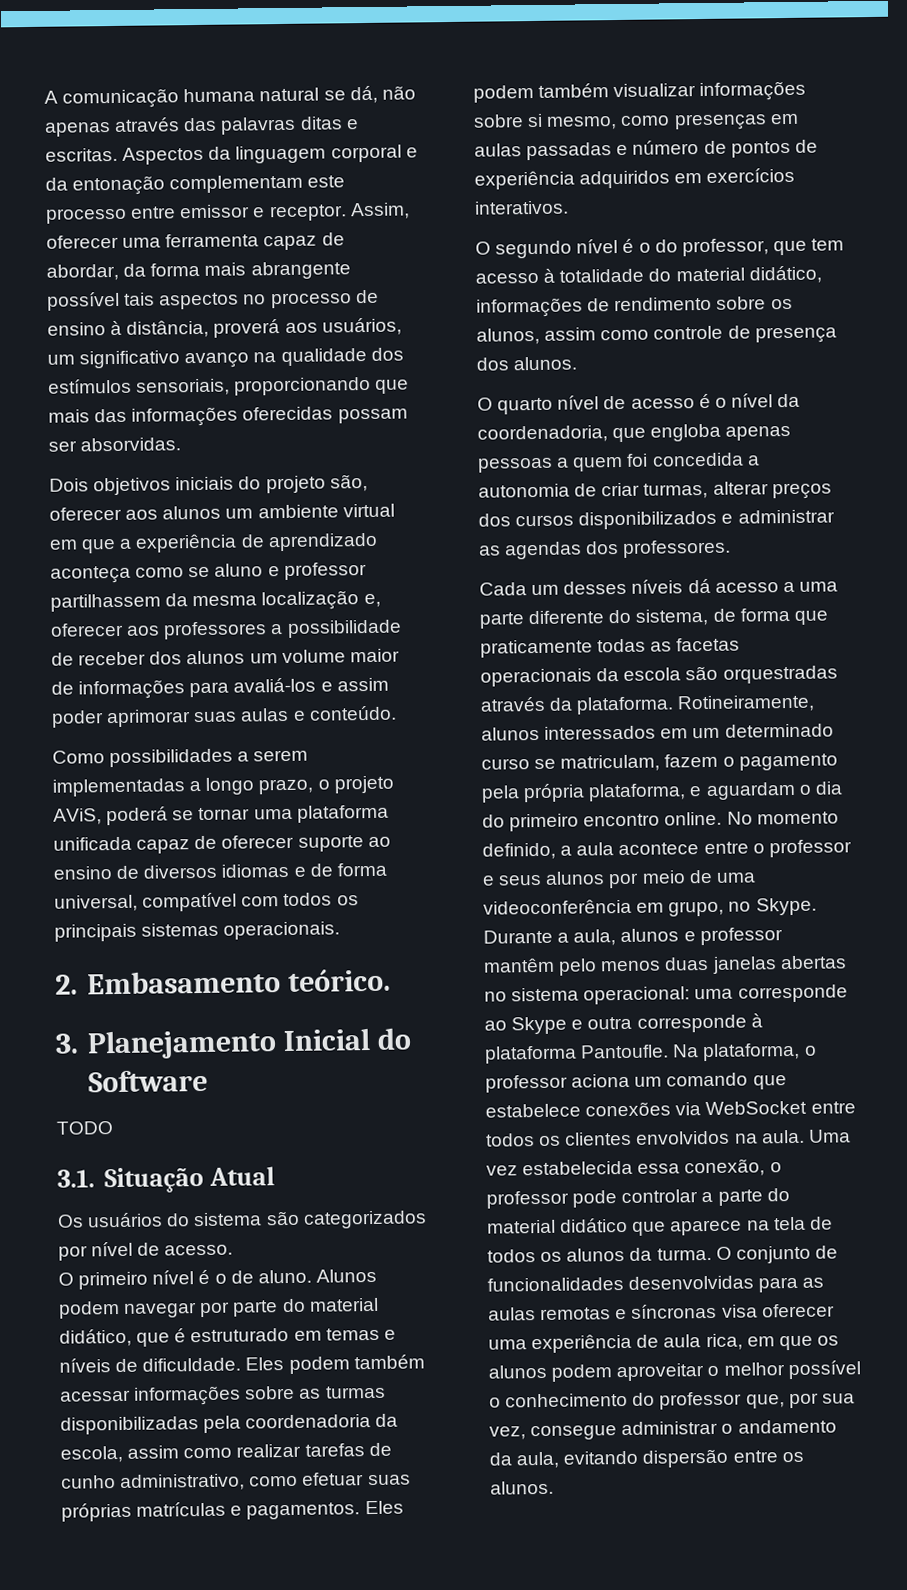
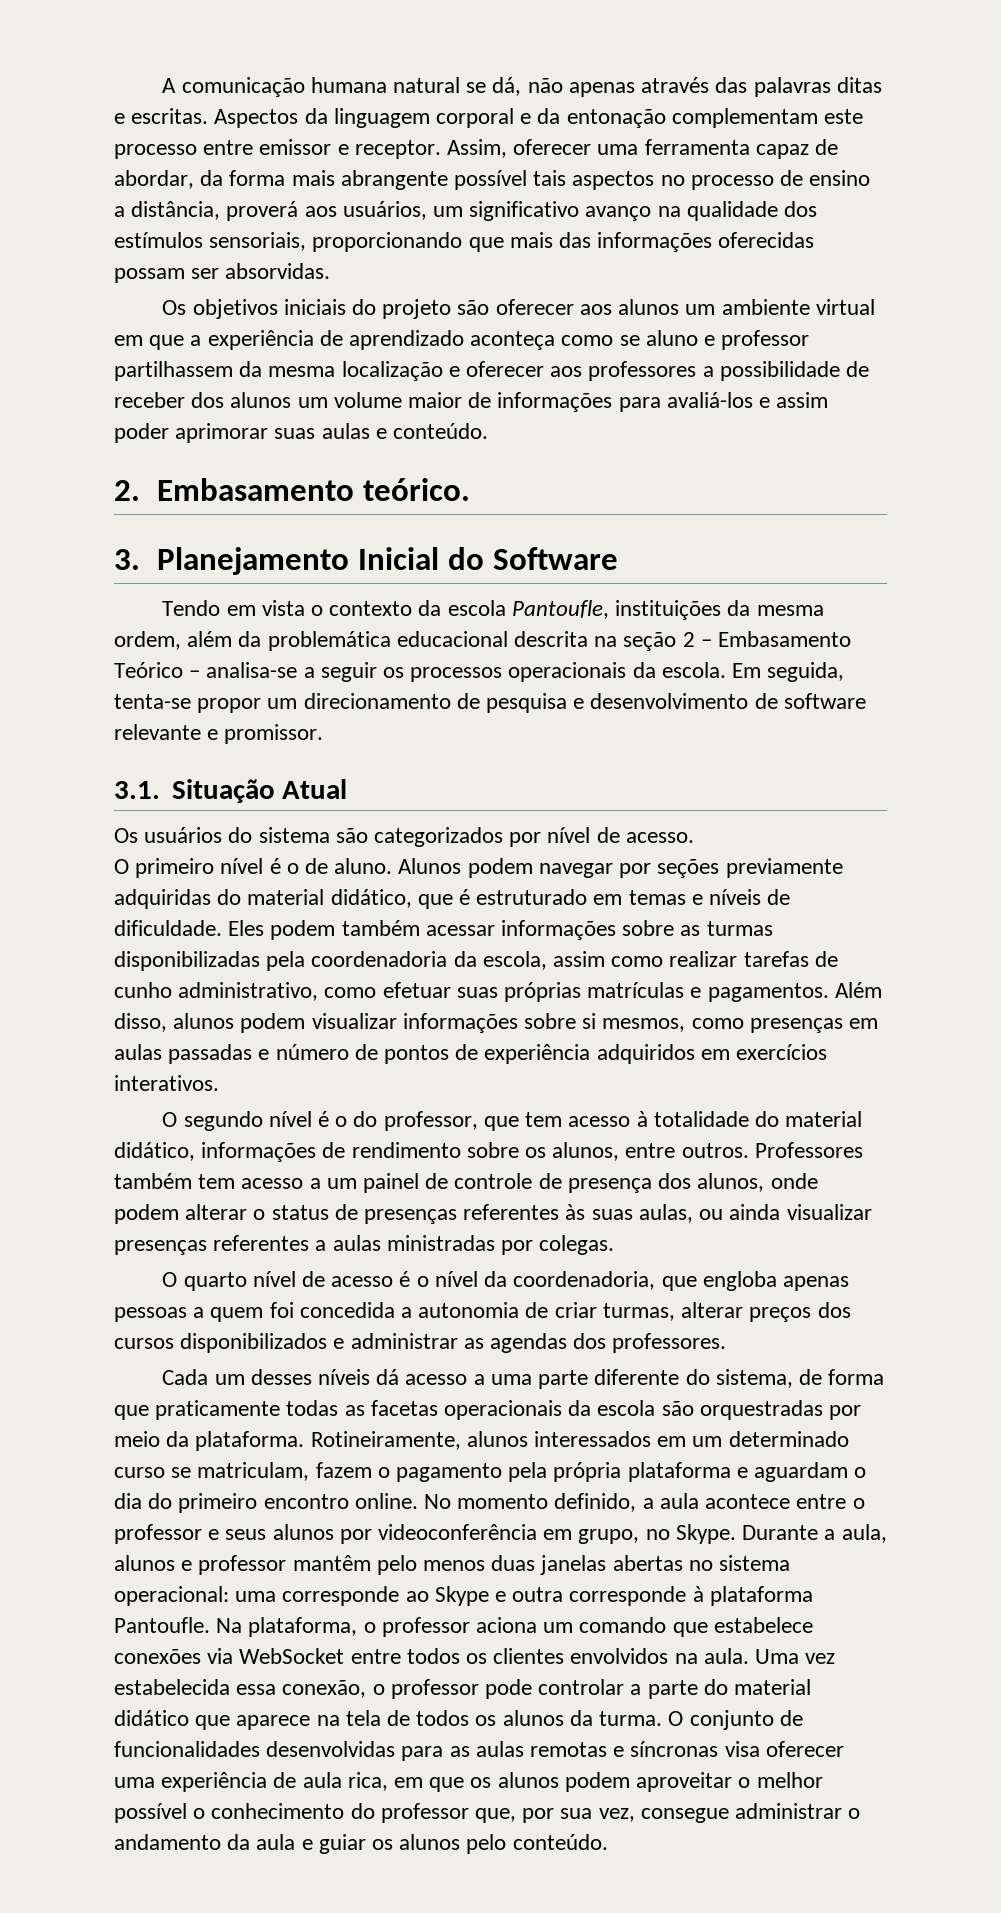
- Assim, oferecer uma ferramenta capaz de abordar, da forma mais abrangente possível tais aspectos no processo de ensino à distância, proverá aos usuários, um significativo avanço na qualidade dos estímulos sensoriais, proporcionando que mais das informações oferecidas possam ser absorvidas.
+ Assim, oferecer uma ferramenta capaz de abordar, da forma mais abrangente possível tais aspectos no processo de ensino a distância, proverá aos usuários, um significativo avanço na qualidade dos estímulos sensoriais, proporcionando que mais das informações oferecidas possam ser absorvidas.
- Dois objetivos iniciais do projeto são, oferecer aos alunos um ambiente virtual em que a experiência de aprendizado aconteça como se aluno e professor partilhassem da mesma localização e, oferecer aos professores a possibilidade de receber dos alunos um volume maior de informações para avaliá-los e assim poder aprimorar suas aulas e conteúdo.
+ Os objetivos iniciais do projeto são oferecer aos alunos um ambiente virtual em que a experiência de aprendizado aconteça como se aluno e professor partilhassem da mesma localização e oferecer aos professores a possibilidade de receber dos alunos um volume maior de informações para avaliá-los e assim poder aprimorar suas aulas e conteúdo.
- Como possibilidades a serem implementadas a longo prazo, o projeto AViS, poderá se tornar uma plataforma unificada capaz de oferecer suporte ao ensino de diversos idiomas e de forma universal, compatível com todos os principais sistemas operacionais.
- TODO
+ Tendo em vista o contexto da escola Pantoufle, instituições da mesma ordem, além da problemática educacional descrita na seção 2 – Embasamento Teórico – analisa-se a seguir os processos operacionais da escola. Em seguida, tenta-se propor um direcionamento de pesquisa e desenvolvimento de software relevante e promissor.
- Alunos podem navegar por parte do material didático, que é estruturado em temas e níveis de dificuldade.
+ Alunos podem navegar por seções previamente adquiridas do material didático, que é estruturado em temas e níveis de dificuldade.
- Eles podem também visualizar informações sobre si mesmo, como presenças em aulas passadas e número de pontos de experiência adquiridos em exercícios interativos.
+ Além disso, alunos podem visualizar informações sobre si mesmos, como presenças em aulas passadas e número de pontos de experiência adquiridos em exercícios interativos.
- O segundo nível é o do professor, que tem acesso à totalidade do material didático, informações de rendimento sobre os alunos, assim como controle de presença dos alunos.
+ O segundo nível é o do professor, que tem acesso à totalidade do material didático, informações de rendimento sobre os alunos, entre outros. Professores também tem acesso a um painel de controle de presença dos alunos, onde podem alterar o status de presenças referentes às suas aulas, ou ainda visualizar presenças referentes a aulas ministradas por colegas.
- Cada um desses níveis dá acesso a uma parte diferente do sistema, de forma que praticamente todas as facetas operacionais da escola são orquestradas através da plataforma.
+ Cada um desses níveis dá acesso a uma parte diferente do sistema, de forma que praticamente todas as facetas operacionais da escola são orquestradas por meio da plataforma.
- Rotineiramente, alunos interessados em um determinado curso se matriculam, fazem o pagamento pela própria plataforma, e aguardam o dia do primeiro encontro online.
+ Rotineiramente, alunos interessados em um determinado curso se matriculam, fazem o pagamento pela própria plataforma e aguardam o dia do primeiro encontro online.
- No momento definido, a aula acontece entre o professor e seus alunos por meio de uma videoconferência em grupo, no Skype.
+ No momento definido, a aula acontece entre o professor e seus alunos por videoconferência em grupo, no Skype.
- O conjunto de funcionalidades desenvolvidas para as aulas remotas e síncronas visa oferecer uma experiência de aula rica, em que os alunos podem aproveitar o melhor possível o conhecimento do professor que, por sua vez, consegue administrar o andamento da aula, evitando dispersão entre os alunos.
+ O conjunto de funcionalidades desenvolvidas para as aulas remotas e síncronas visa oferecer uma experiência de aula rica, em que os alunos podem aproveitar o melhor possível o conhecimento do professor que, por sua vez, consegue administrar o andamento da aula e guiar os alunos pelo conteúdo.

